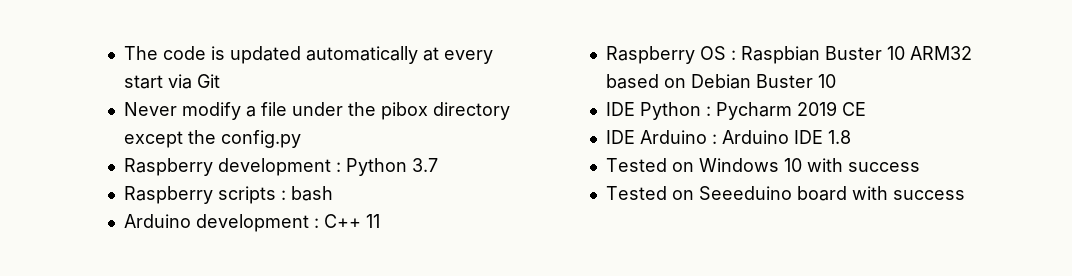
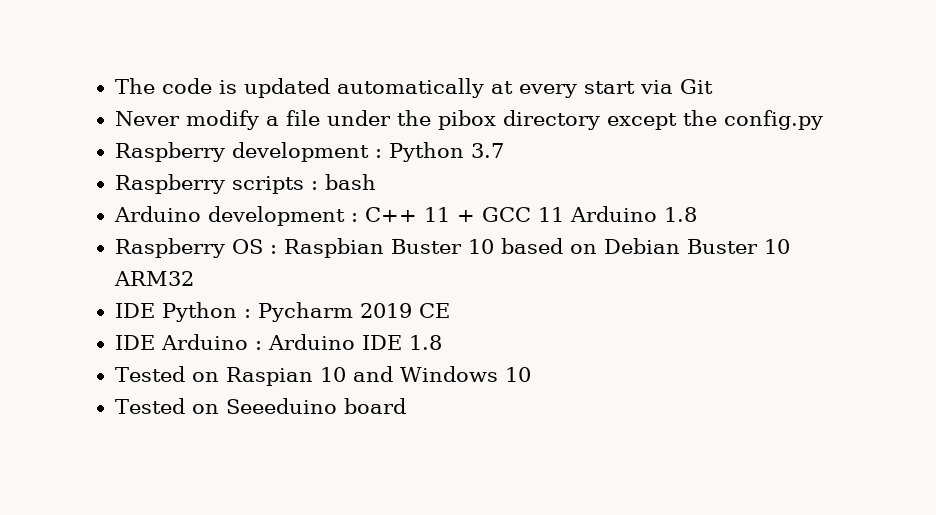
- Arduino development : C++ 11
+ Arduino development : C++ 11 + GCC 11 Arduino 1.8
- Raspberry OS : Raspbian Buster 10 ARM32 based on Debian Buster 10
+ Raspberry OS : Raspbian Buster 10 based on Debian Buster 10 ARM32
- Tested on Windows 10 with success
+ Tested on Raspian 10 and Windows 10
- Tested on Seeeduino board with success
+ Tested on Seeeduino board

